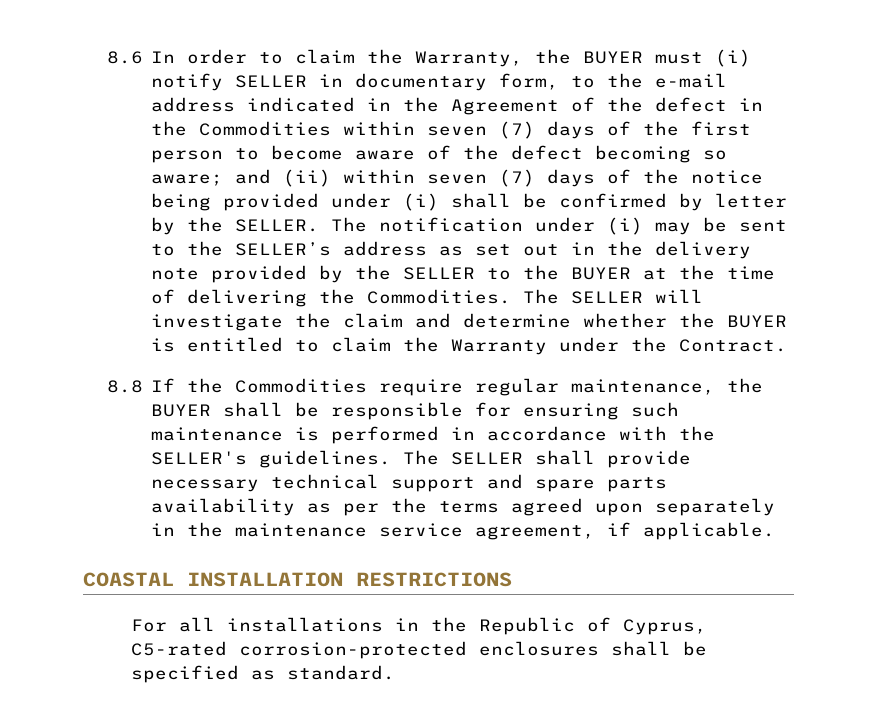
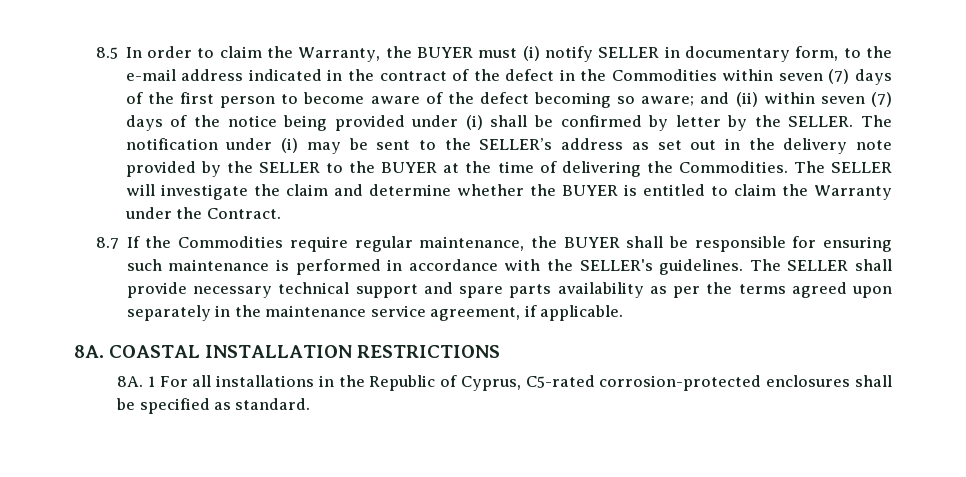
- 8.6 In order to claim the Warranty, the BUYER must (i) notify SELLER in documentary form, to the e-mail address indicated in the Agreement of the defect in the Commodities within seven (7) days of the first person to become aware of the defect becoming so aware;
+ 8.5 In order to claim the Warranty, the BUYER must (i) notify SELLER in documentary form, to the e-mail address indicated in the contract of the defect in the Commodities within seven (7) days of the first person to become aware of the defect becoming so aware;
- 8.8 If the Commodities require regular maintenance, the BUYER shall be responsible for ensuring such maintenance is performed in accordance with the SELLER's guidelines.
+ 8.7 If the Commodities require regular maintenance, the BUYER shall be responsible for ensuring such maintenance is performed in accordance with the SELLER's guidelines.
  The SELLER shall provide necessary technical support and spare parts availability as per the terms agreed upon separately in the maintenance service agreement, if applicable.
- COASTAL INSTALLATION RESTRICTIONS
+ 8A. COASTAL INSTALLATION RESTRICTIONS
- For all installations in the Republic of Cyprus, C5-rated corrosion-protected enclosures shall be specified as standard.
+ 8A. 1 For all installations in the Republic of Cyprus, C5-rated corrosion-protected enclosures shall be specified as standard.

